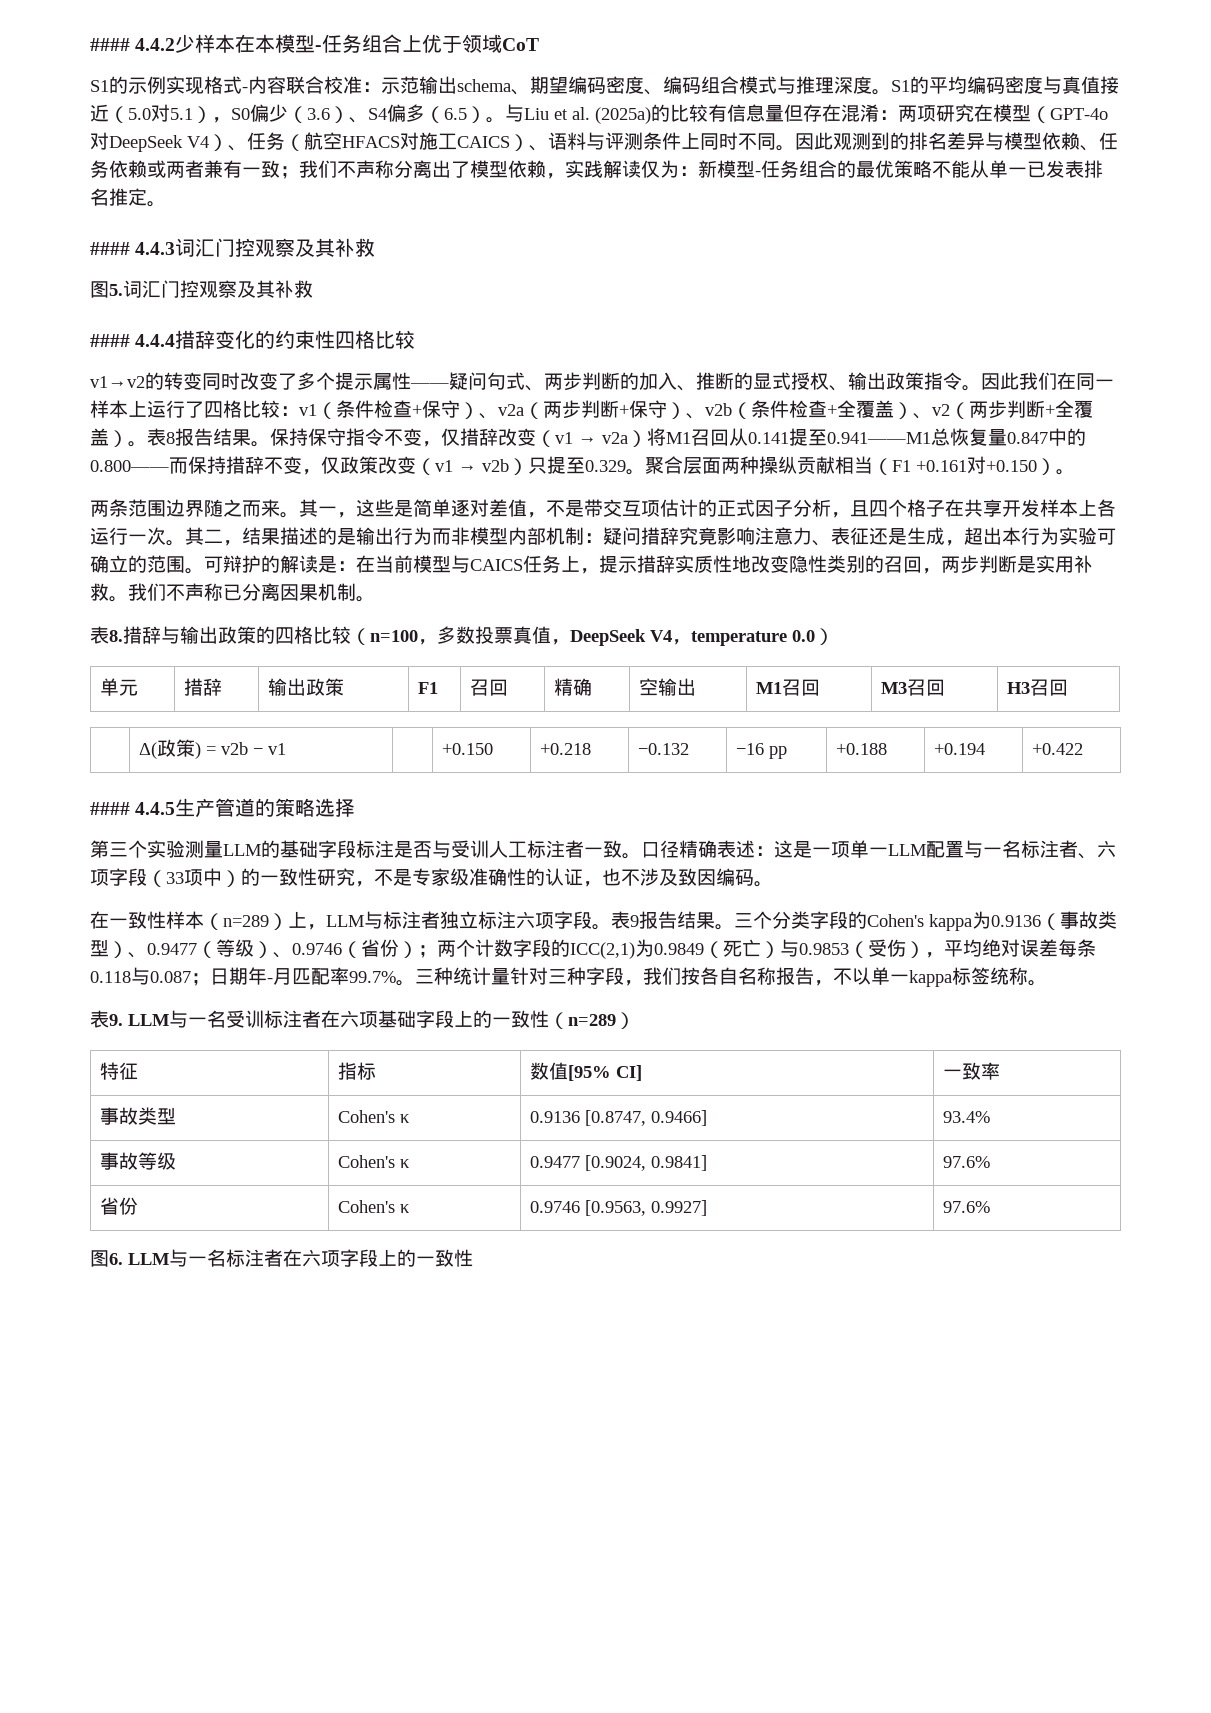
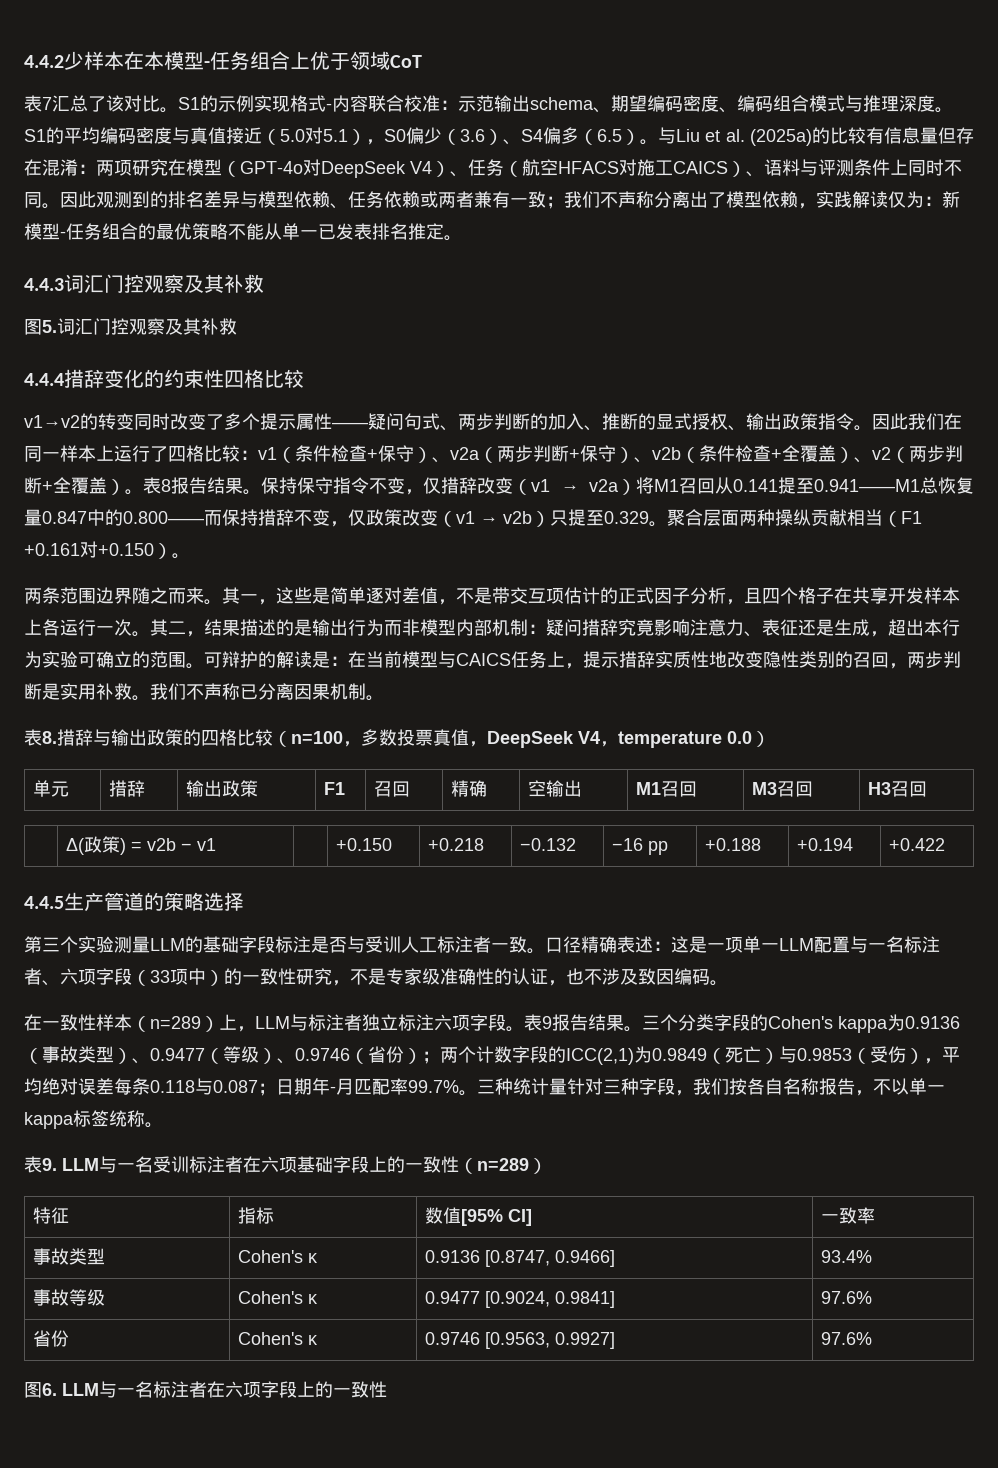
- #### 4.4.2少样本在本模型-任务组合上优于领域CoT
+ 4.4.2少样本在本模型-任务组合上优于领域CoT
+ 表7汇总了该对比。
- #### 4.4.3词汇门控观察及其补救
+ 4.4.3词汇门控观察及其补救
- #### 4.4.4措辞变化的约束性四格比较
+ 4.4.4措辞变化的约束性四格比较
- #### 4.4.5生产管道的策略选择
+ 4.4.5生产管道的策略选择

